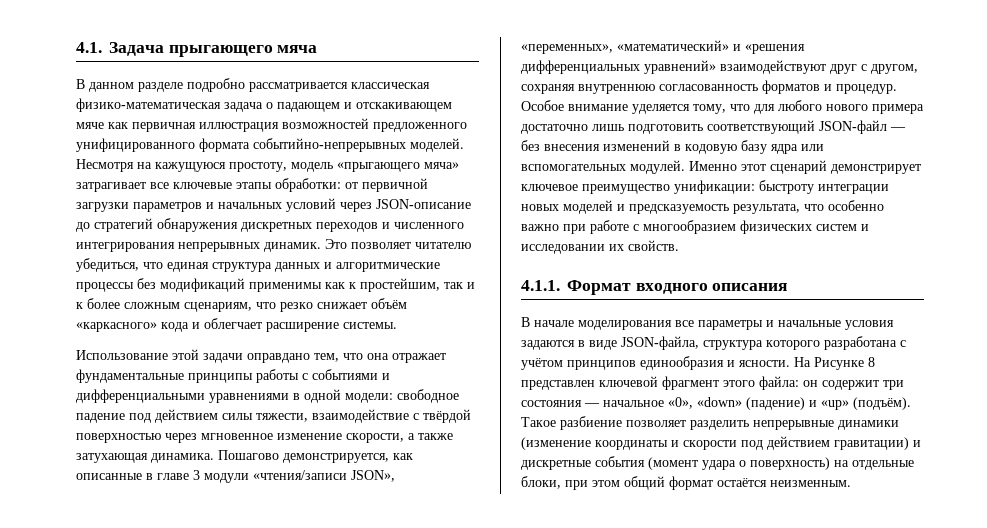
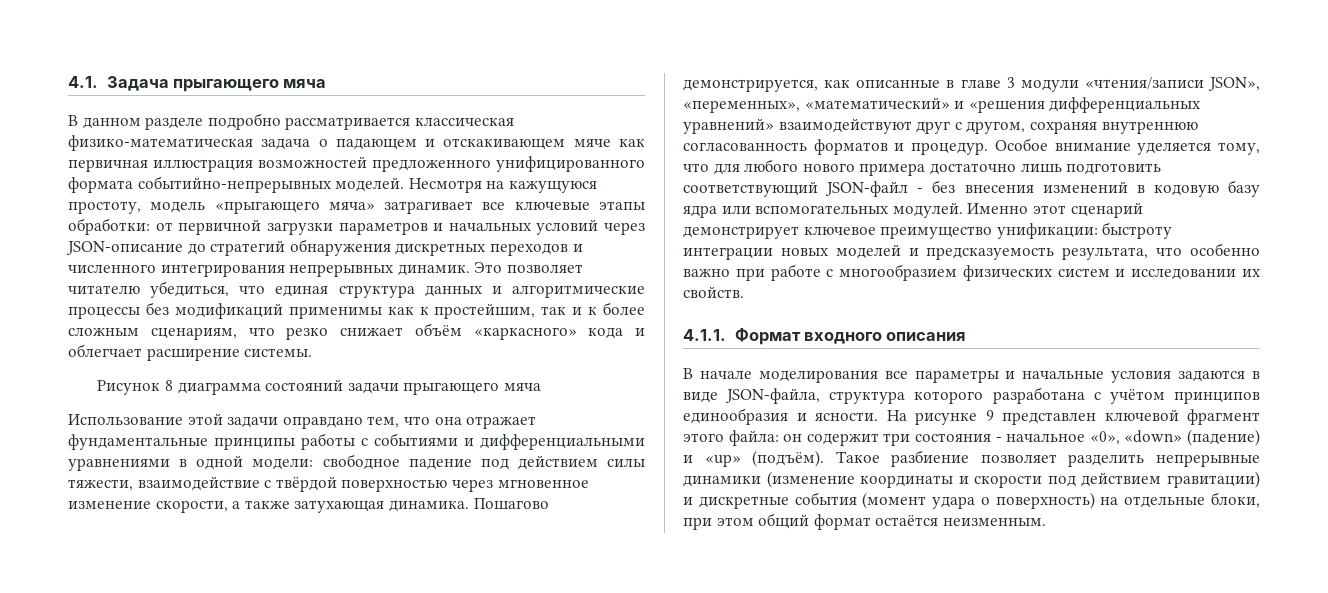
+ Рисунок 8 диаграмма состояний задачи прыгающего мяча
- Особое внимание уделяется тому, что для любого нового примера достаточно лишь подготовить соответствующий JSON-файл — без внесения изменений в кодовую базу ядра или вспомогательных модулей.
+ Особое внимание уделяется тому, что для любого нового примера достаточно лишь подготовить соответствующий JSON-файл - без внесения изменений в кодовую базу ядра или вспомогательных модулей.
- На Рисунке 8 представлен ключевой фрагмент этого файла: он содержит три состояния — начальное «0», «down» (падение) и «up» (подъём).
+ На рисунке 9 представлен ключевой фрагмент этого файла: он содержит три состояния - начальное «0», «down» (падение) и «up» (подъём).

